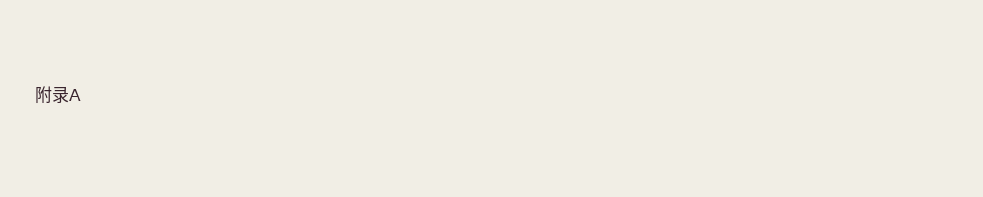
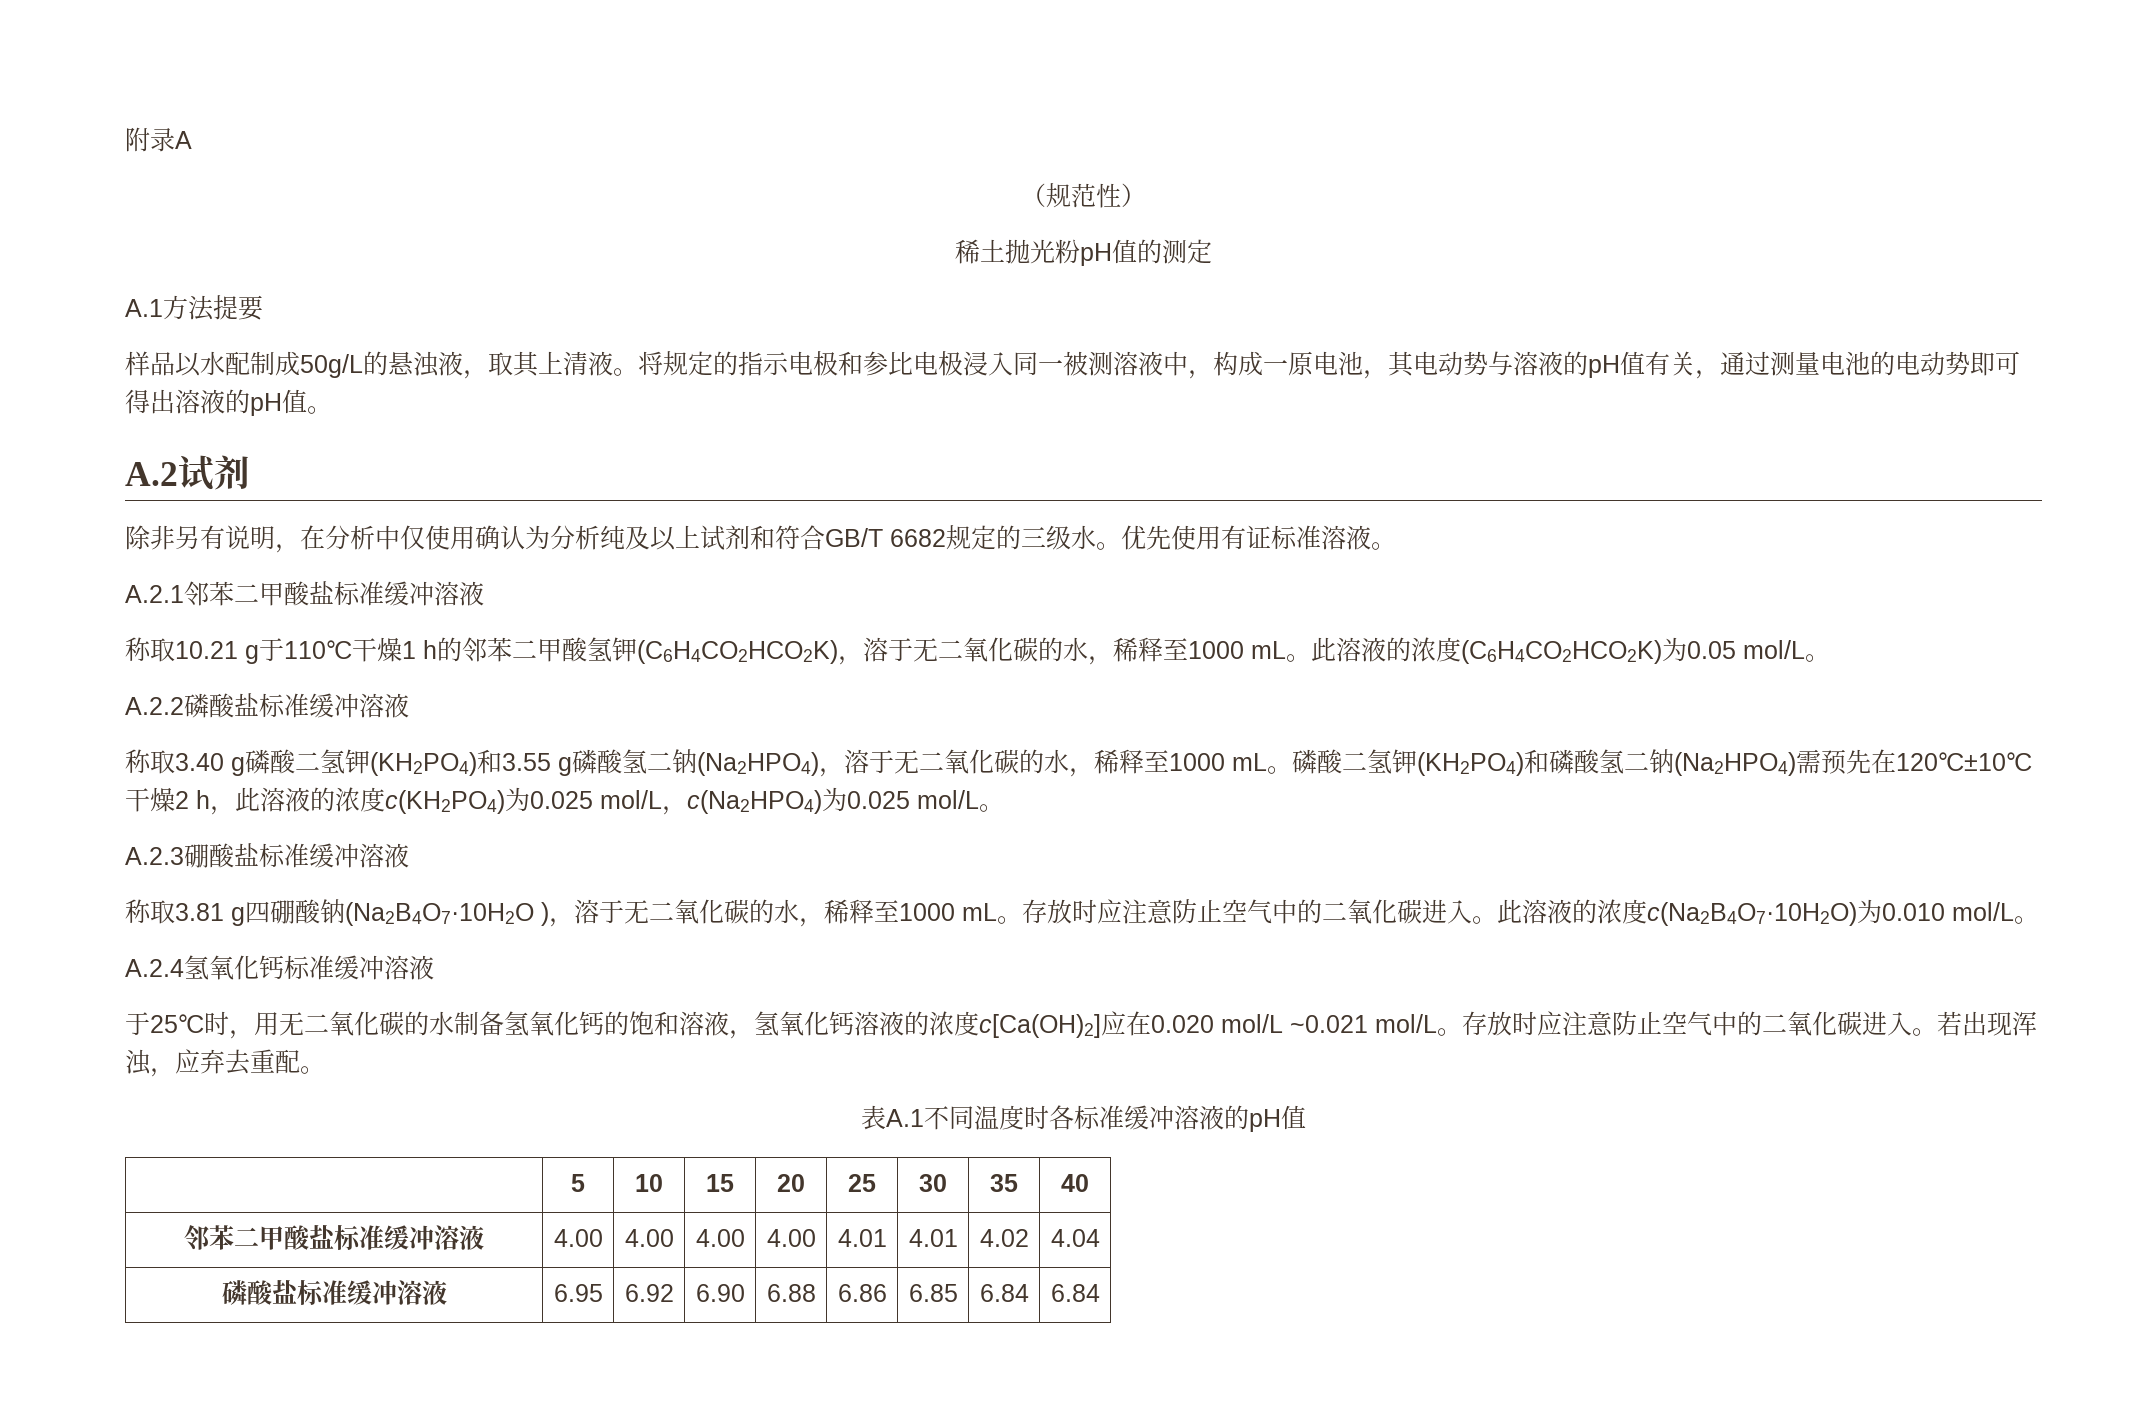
+ （规范性）
+ 稀土抛光粉pH值的测定
+ A.1方法提要
+ 样品以水配制成50g/L的悬浊液，取其上清液。将规定的指示电极和参比电极浸入同一被测溶液中，构成一原电池，其电动势与溶液的pH值有关，通过测量电池的电动势即可得出溶液的pH值。
+ A.2试剂
+ 除非另有说明，在分析中仅使用确认为分析纯及以上试剂和符合GB/T 6682规定的三级水。优先使用有证标准溶液。
+ A.2.1邻苯二甲酸盐标准缓冲溶液
+ 称取10.21 g于110℃干燥1 h的邻苯二甲酸氢钾(C6H4CO2HCO2K)，溶于无二氧化碳的水，稀释至1000 mL。此溶液的浓度(C6H4CO2HCO2K)为0.05 mol/L。
+ A.2.2磷酸盐标准缓冲溶液
+ 称取3.40 g磷酸二氢钾(KH2PO4)和3.55 g磷酸氢二钠(Na2HPO4)，溶于无二氧化碳的水，稀释至1000 mL。磷酸二氢钾(KH2PO4)和磷酸氢二钠(Na2HPO4)需预先在120℃±10℃干燥2 h，此溶液的浓度c(KH2PO4)为0.025 mol/L，c(Na2HPO4)为0.025 mol/L。
+ A.2.3硼酸盐标准缓冲溶液
+ 称取3.81 g四硼酸钠(Na2B4O7·10H2O )，溶于无二氧化碳的水，稀释至1000 mL。存放时应注意防止空气中的二氧化碳进入。此溶液的浓度c(Na2B4O7·10H2O)为0.010 mol/L。
+ A.2.4氢氧化钙标准缓冲溶液
+ 于25℃时，用无二氧化碳的水制备氢氧化钙的饱和溶液，氢氧化钙溶液的浓度c[Ca(OH)2]应在0.020 mol/L ~0.021 mol/L。存放时应注意防止空气中的二氧化碳进入。若出现浑浊，应弃去重配。
+ 表A.1不同温度时各标准缓冲溶液的pH值
+ | 5 | 10 | 15 | 20 | 25 | 30 | 35 | 40
+ 邻苯二甲酸盐标准缓冲溶液 | 4.00 | 4.00 | 4.00 | 4.00 | 4.01 | 4.01 | 4.02 | 4.04
+ 磷酸盐标准缓冲溶液 | 6.95 | 6.92 | 6.90 | 6.88 | 6.86 | 6.85 | 6.84 | 6.84

